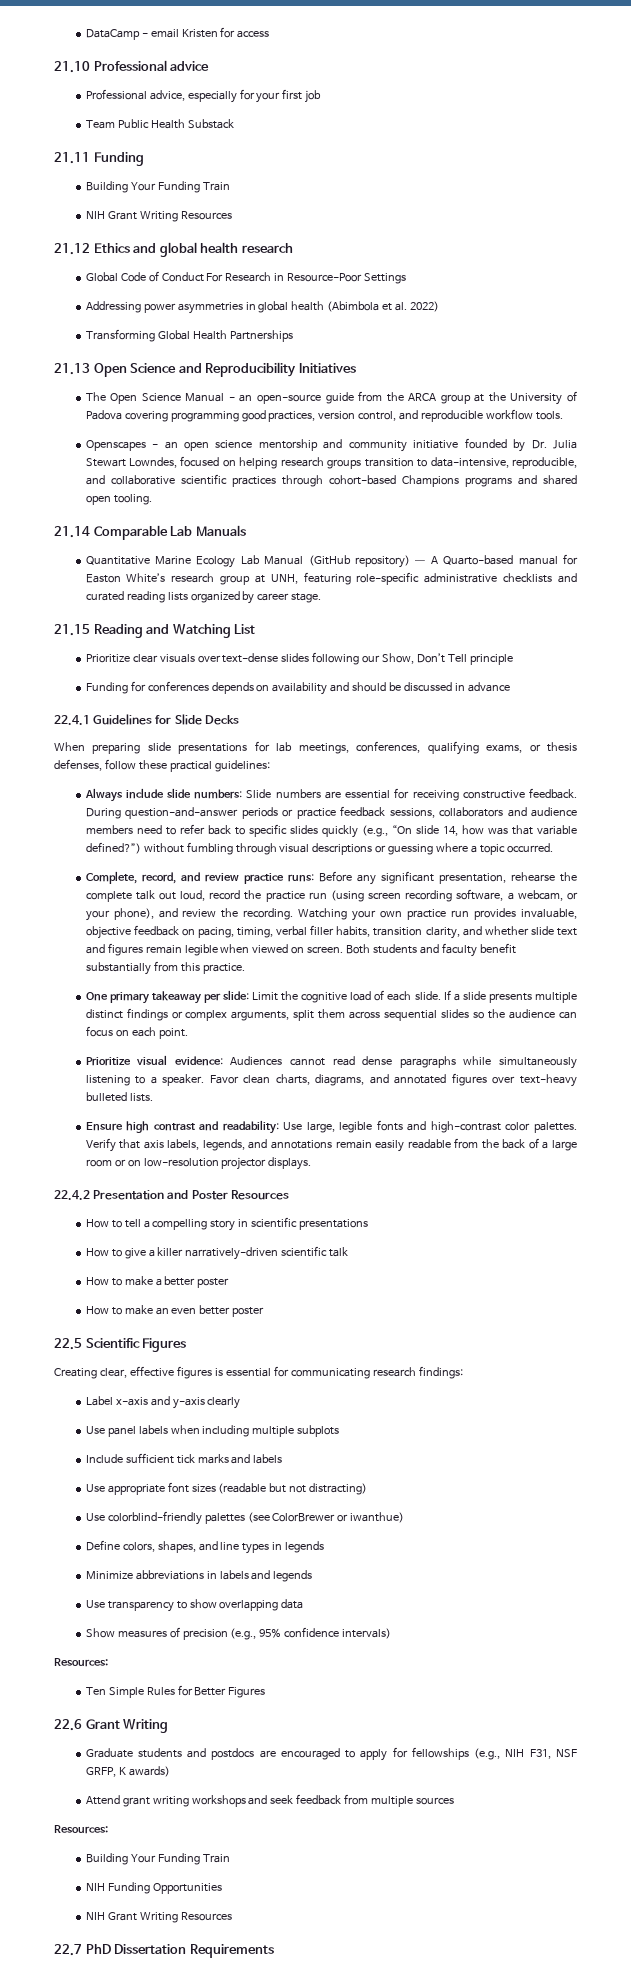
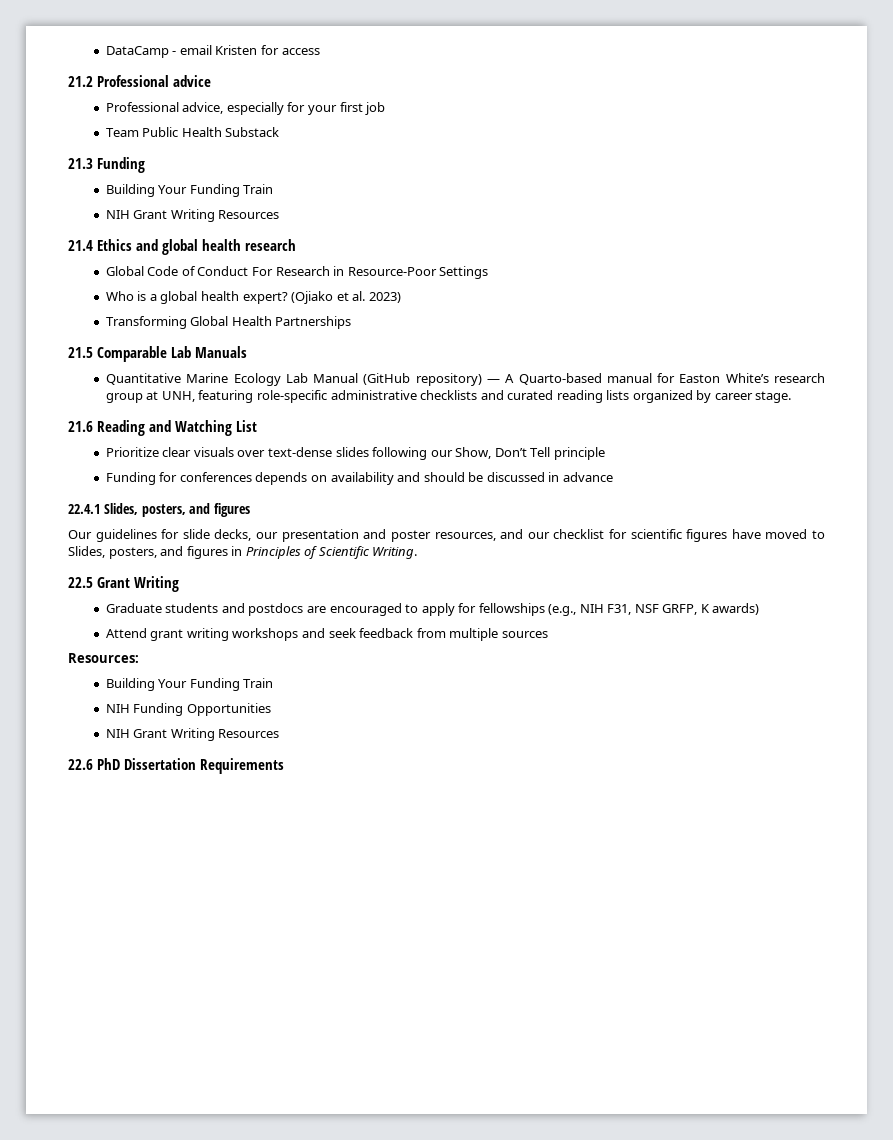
- 21.10 Professional advice
+ 21.2 Professional advice
- 21.11 Funding
+ 21.3 Funding
- 21.12 Ethics and global health research
+ 21.4 Ethics and global health research
- Addressing power asymmetries in global health (Abimbola et al. 2022)
+ Who is a global health expert? (Ojiako et al. 2023)
- 21.13 Open Science and Reproducibility Initiatives
- The Open Science Manual - an open-source guide from the ARCA group at the University of Padova covering programming good practices, version control, and reproducible workflow tools.
- Openscapes - an open science mentorship and community initiative founded by Dr. Julia Stewart Lowndes, focused on helping research groups transition to data-intensive, reproducible, and collaborative scientific practices through cohort-based Champions programs and shared open tooling.
- 21.14 Comparable Lab Manuals
+ 21.5 Comparable Lab Manuals
- 21.15 Reading and Watching List
+ 21.6 Reading and Watching List
- 22.4.1 Guidelines for Slide Decks
- When preparing slide presentations for lab meetings, conferences, qualifying exams, or thesis defenses, follow these practical guidelines:
- Always include slide numbers: Slide numbers are essential for receiving constructive feedback. During question-and-answer periods or practice feedback sessions, collaborators and audience members need to refer back to specific slides quickly (e.g., “On slide 14, how was that variable defined?”) without fumbling through visual descriptions or guessing where a topic occurred.
- Complete, record, and review practice runs: Before any significant presentation, rehearse the complete talk out loud, record the practice run (using screen recording software, a webcam, or your phone), and review the recording. Watching your own practice run provides invaluable, objective feedback on pacing, timing, verbal filler habits, transition clarity, and whether slide text and figures remain legible when viewed on screen. Both students and faculty benefit substantially from this practice.
- One primary takeaway per slide: Limit the cognitive load of each slide. If a slide presents multiple distinct findings or complex arguments, split them across sequential slides so the audience can focus on each point.
- Prioritize visual evidence: Audiences cannot read dense paragraphs while simultaneously listening to a speaker. Favor clean charts, diagrams, and annotated figures over text-heavy bulleted lists.
- Ensure high contrast and readability: Use large, legible fonts and high-contrast color palettes. Verify that axis labels, legends, and annotations remain easily readable from the back of a large room or on low-resolution projector displays.
- 22.4.2 Presentation and Poster Resources
- How to tell a compelling story in scientific presentations
- How to give a killer narratively-driven scientific talk
- How to make a better poster
- How to make an even better poster
- 22.5 Scientific Figures
- Creating clear, effective figures is essential for communicating research findings:
- Label x-axis and y-axis clearly
- Use panel labels when including multiple subplots
- Include sufficient tick marks and labels
- Use appropriate font sizes (readable but not distracting)
- Use colorblind-friendly palettes (see ColorBrewer or iwanthue)
- Define colors, shapes, and line types in legends
- Minimize abbreviations in labels and legends
- Use transparency to show overlapping data
- Show measures of precision (e.g., 95% confidence intervals)
- Resources:
- Ten Simple Rules for Better Figures
- 22.6 Grant Writing
+ 22.4.1 Slides, posters, and figures
+ Our guidelines for slide decks, our presentation and poster resources, and our checklist for scientific figures have moved to Slides, posters, and figures in Principles of Scientific Writing.
+ 22.5 Grant Writing
- 22.7 PhD Dissertation Requirements
+ 22.6 PhD Dissertation Requirements

